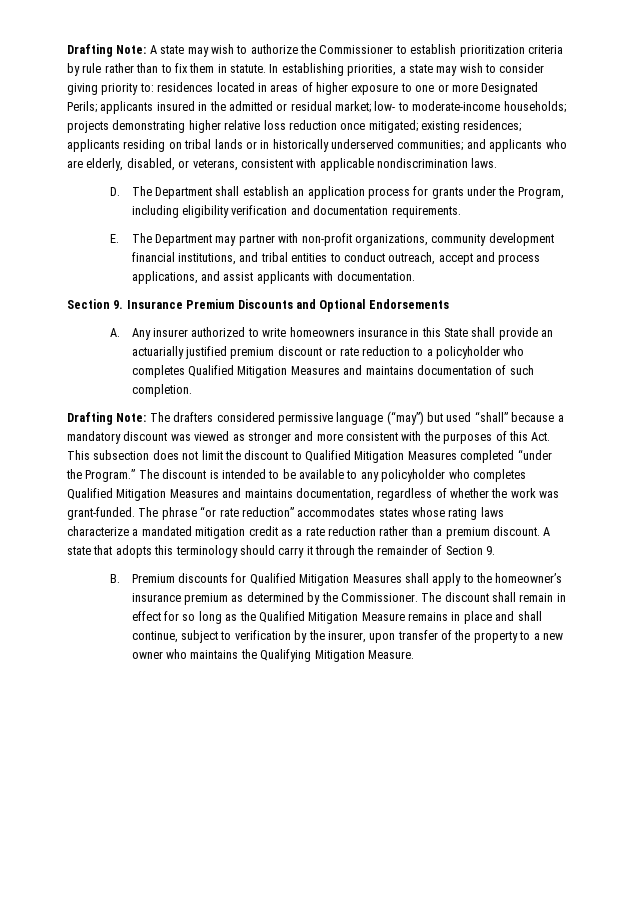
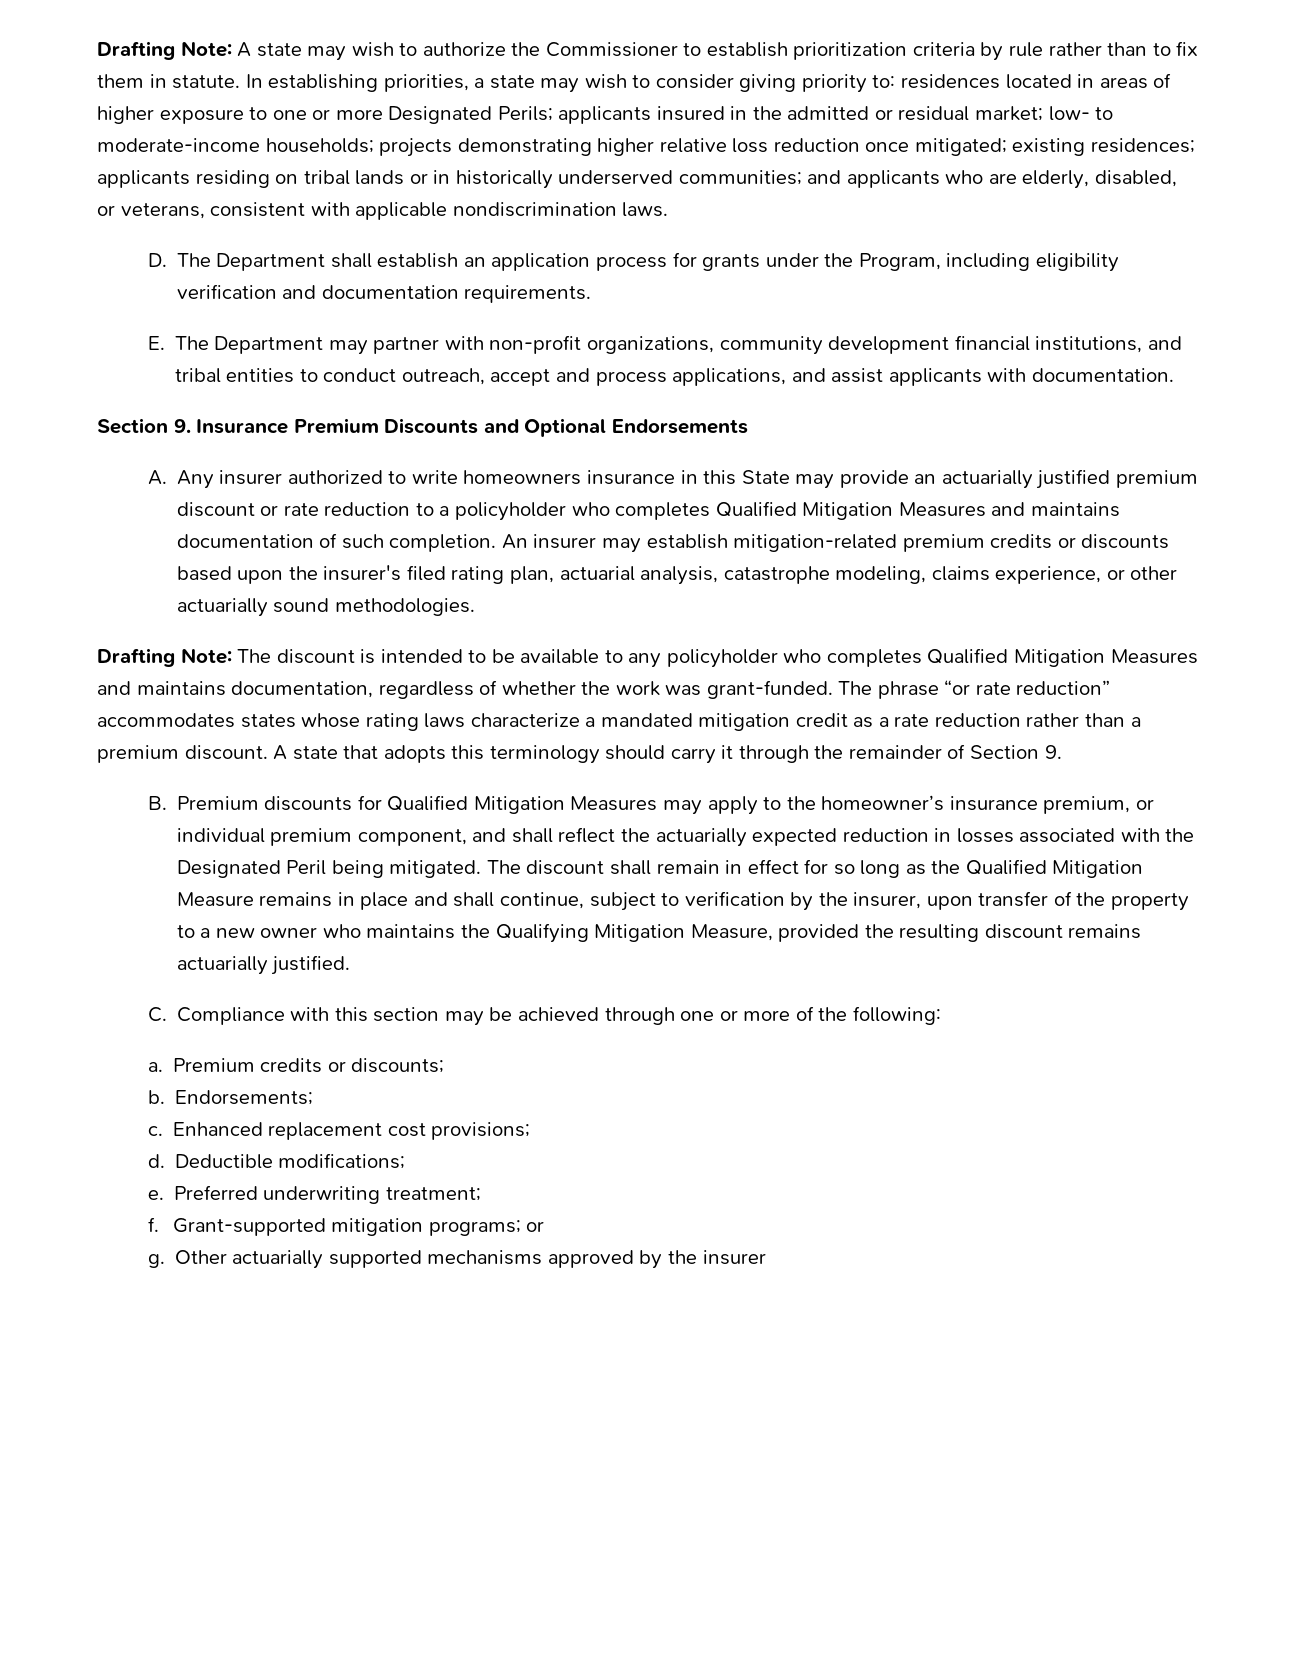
- A. Any insurer authorized to write homeowners insurance in this State shall provide an actuarially justified premium discount or rate reduction to a policyholder who completes Qualified Mitigation Measures and maintains documentation of such completion.
- Drafting Note: The drafters considered permissive language (“may”) but used “shall” because a mandatory discount was viewed as stronger and more consistent with the purposes of this Act. This subsection does not limit the discount to Qualified Mitigation Measures completed “under the Program.” The discount is intended to be available to any policyholder who completes Qualified Mitigation Measures and maintains documentation, regardless of whether the work was grant-funded.
+ A. Any insurer authorized to write homeowners insurance in this State may provide an actuarially justified premium discount or rate reduction to a policyholder who completes Qualified Mitigation Measures and maintains documentation of such completion. An insurer may establish mitigation-related premium credits or discounts based upon the insurer's filed rating plan, actuarial analysis, catastrophe modeling, claims experience, or other actuarially sound methodologies.
+ Drafting Note: The discount is intended to be available to any policyholder who completes Qualified Mitigation Measures and maintains documentation, regardless of whether the work was grant-funded.
- B. Premium discounts for Qualified Mitigation Measures shall apply to the homeowner’s insurance premium as determined by the Commissioner.
+ B. Premium discounts for Qualified Mitigation Measures may apply to the homeowner’s insurance premium, or individual premium component, and shall reflect the actuarially expected reduction in losses associated with the Designated Peril being mitigated.
- The discount shall remain in effect for so long as the Qualified Mitigation Measure remains in place and shall continue, subject to verification by the insurer, upon transfer of the property to a new owner who maintains the Qualifying Mitigation Measure.
+ The discount shall remain in effect for so long as the Qualified Mitigation Measure remains in place and shall continue, subject to verification by the insurer, upon transfer of the property to a new owner who maintains the Qualifying Mitigation Measure, provided the resulting discount remains actuarially justified.
+ C. Compliance with this section may be achieved through one or more of the following:
+ a. Premium credits or discounts;
+ b. Endorsements;
+ c. Enhanced replacement cost provisions;
+ d. Deductible modifications;
+ e. Preferred underwriting treatment;
+ f. Grant-supported mitigation programs; or
+ g. Other actuarially supported mechanisms approved by the insurer

